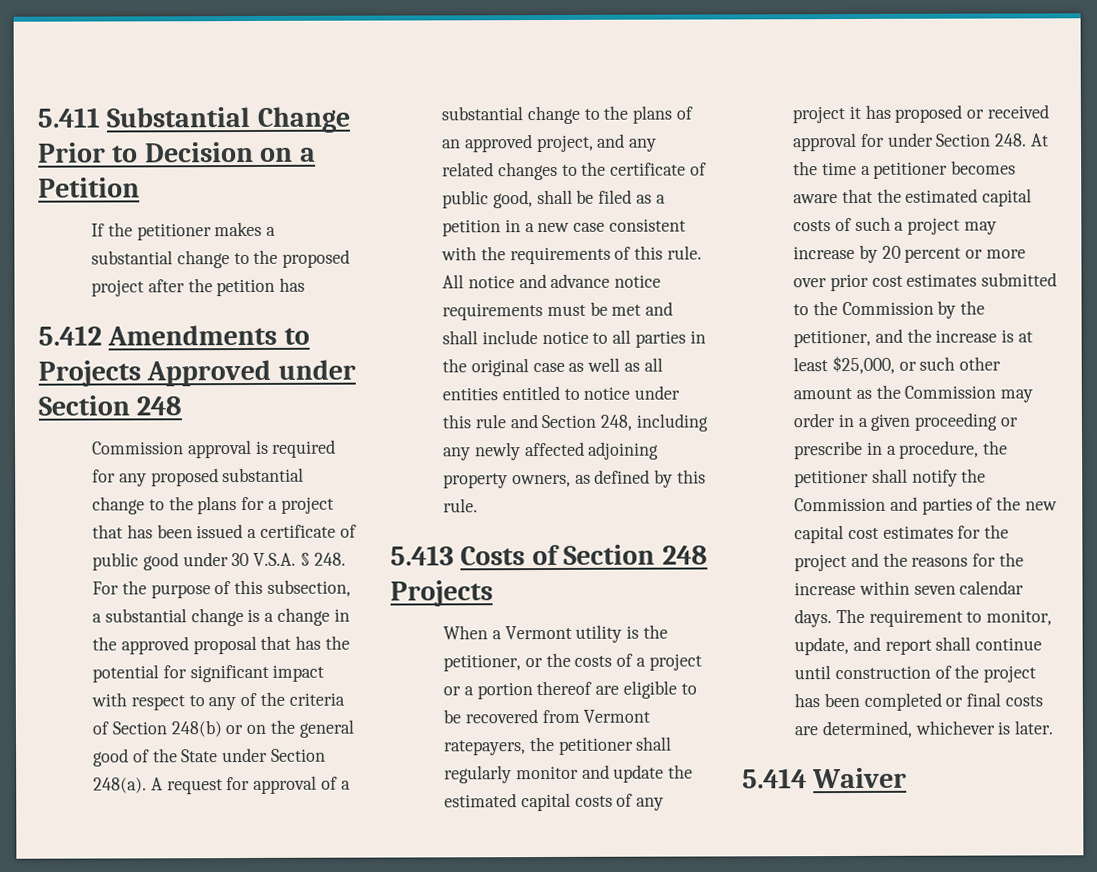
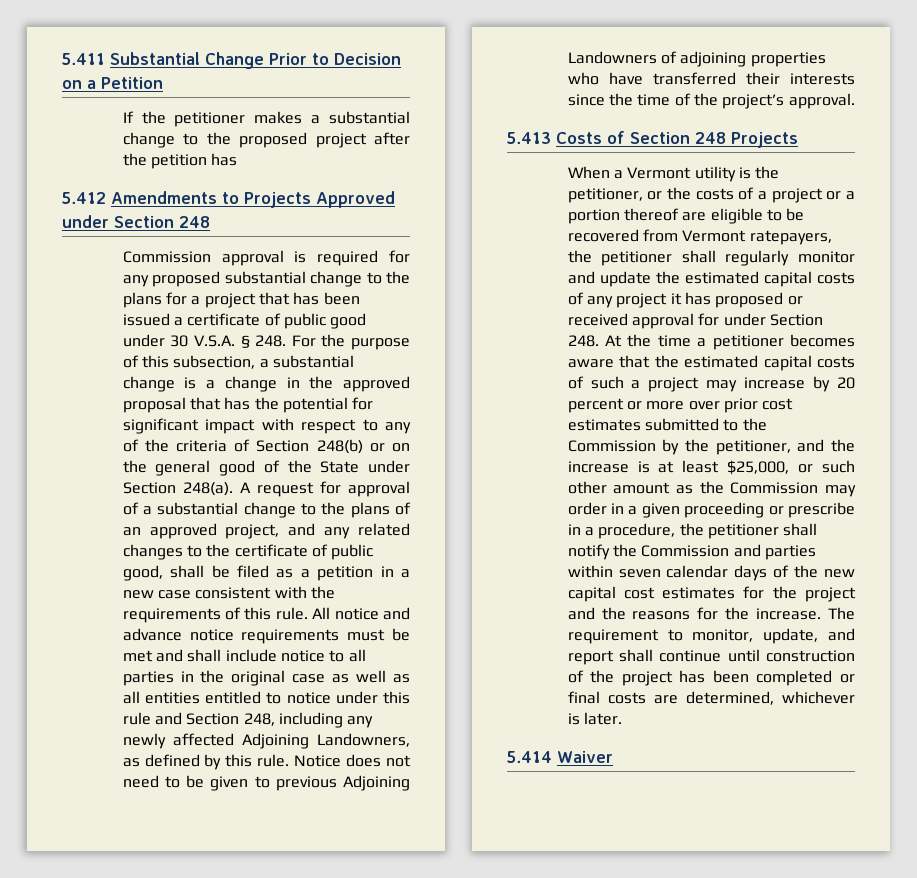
- All notice and advance notice requirements must be met and shall include notice to all parties in the original case as well as all entities entitled to notice under this rule and Section 248, including any newly affected adjoining property owners, as defined by this rule.
+ All notice and advance notice requirements must be met and shall include notice to all parties in the original case as well as all entities entitled to notice under this rule and Section 248, including any newly affected Adjoining Landowners, as defined by this rule. Notice does not need to be given to previous Adjoining Landowners of adjoining properties who have transferred their interests since the time of the project’s approval.
- When a Vermont utility is the petitioner, or the costs of a project or a portion thereof are eligible to be recovered from Vermont ratepayers, the petitioner shall regularly monitor and update the estimated capital costs of any project it has proposed or received approval for under Section 248. At the time a petitioner becomes aware that the estimated capital costs of such a project may increase by 20 percent or more over prior cost estimates submitted to the Commission by the petitioner, and the increase is at least $25,000, or such other amount as the Commission may order in a given proceeding or prescribe in a procedure, the petitioner shall notify the Commission and parties of the new capital cost estimates for the project and the reasons for the increase within seven calendar days.
+ When a Vermont utility is the petitioner, or the costs of a project or a portion thereof are eligible to be recovered from Vermont ratepayers, the petitioner shall regularly monitor and update the estimated capital costs of any project it has proposed or received approval for under Section 248. At the time a petitioner becomes aware that the estimated capital costs of such a project may increase by 20 percent or more over prior cost estimates submitted to the Commission by the petitioner, and the increase is at least $25,000, or such other amount as the Commission may order in a given proceeding or prescribe in a procedure, the petitioner shall notify the Commission and parties within seven calendar days of the new capital cost estimates for the project and the reasons for the increase.

